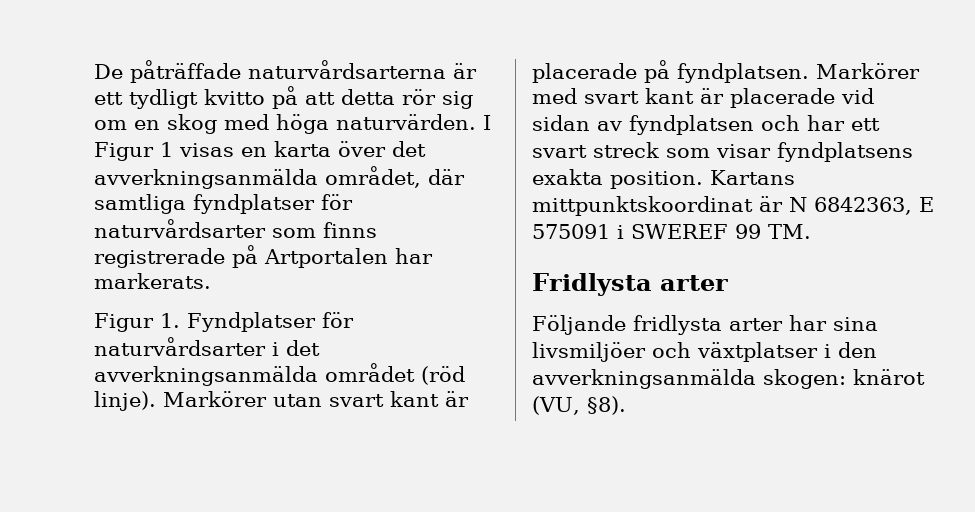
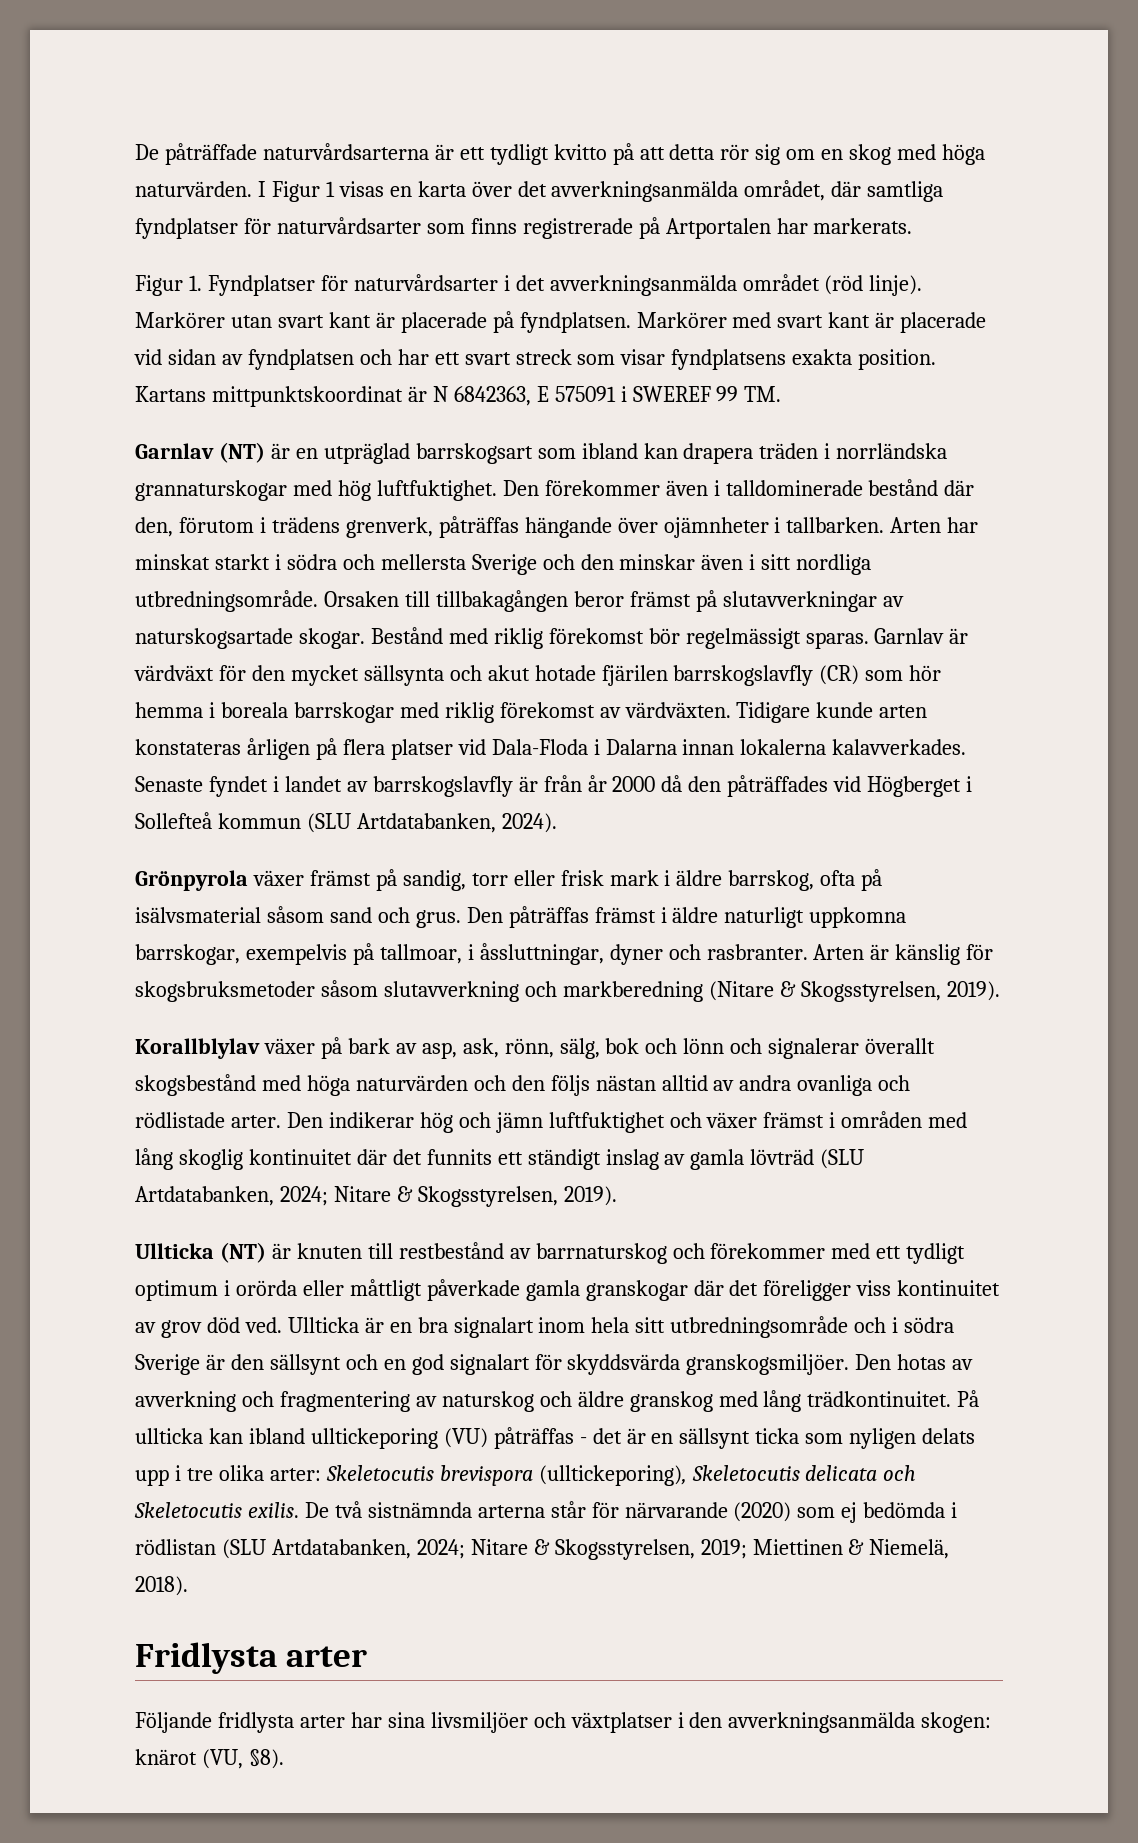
+ Garnlav (NT) är en utpräglad barrskogsart som ibland kan drapera träden i norrländska grannaturskogar med hög luftfuktighet. Den förekommer även i talldominerade bestånd där den, förutom i trädens grenverk, påträffas hängande över ojämnheter i tallbarken. Arten har minskat starkt i södra och mellersta Sverige och den minskar även i sitt nordliga utbredningsområde. Orsaken till tillbakagången beror främst på slutavverkningar av naturskogsartade skogar. Bestånd med riklig förekomst bör regelmässigt sparas. Garnlav är värdväxt för den mycket sällsynta och akut hotade fjärilen barrskogslavfly (CR) som hör hemma i boreala barrskogar med riklig förekomst av värdväxten. Tidigare kunde arten konstateras årligen på flera platser vid Dala-Floda i Dalarna innan lokalerna kalavverkades. Senaste fyndet i landet av barrskogslavfly är från år 2000 då den påträffades vid Högberget i Sollefteå kommun (SLU Artdatabanken, 2024).
+ Grönpyrola växer främst på sandig, torr eller frisk mark i äldre barrskog, ofta på isälvsmaterial såsom sand och grus. Den påträffas främst i äldre naturligt uppkomna barrskogar, exempelvis på tallmoar, i åssluttningar, dyner och rasbranter. Arten är känslig för skogsbruksmetoder såsom slutavverkning och markberedning (Nitare & Skogsstyrelsen, 2019).
+ Korallblylav växer på bark av asp, ask, rönn, sälg, bok och lönn och signalerar överallt skogsbestånd med höga naturvärden och den följs nästan alltid av andra ovanliga och rödlistade arter. Den indikerar hög och jämn luftfuktighet och växer främst i områden med lång skoglig kontinuitet där det funnits ett ständigt inslag av gamla lövträd (SLU Artdatabanken, 2024; Nitare & Skogsstyrelsen, 2019).
+ Ullticka (NT) är knuten till restbestånd av barrnaturskog och förekommer med ett tydligt optimum i orörda eller måttligt påverkade gamla granskogar där det föreligger viss kontinuitet av grov död ved. Ullticka är en bra signalart inom hela sitt utbredningsområde och i södra Sverige är den sällsynt och en god signalart för skyddsvärda granskogsmiljöer. Den hotas av avverkning och fragmentering av naturskog och äldre granskog med lång trädkontinuitet. På ullticka kan ibland ulltickeporing (VU) påträffas - det är en sällsynt ticka som nyligen delats upp i tre olika arter: Skeletocutis brevispora (ulltickeporing), Skeletocutis delicata och Skeletocutis exilis. De två sistnämnda arterna står för närvarande (2020) som ej bedömda i rödlistan (SLU Artdatabanken, 2024; Nitare & Skogsstyrelsen, 2019; Miettinen & Niemelä, 2018).

